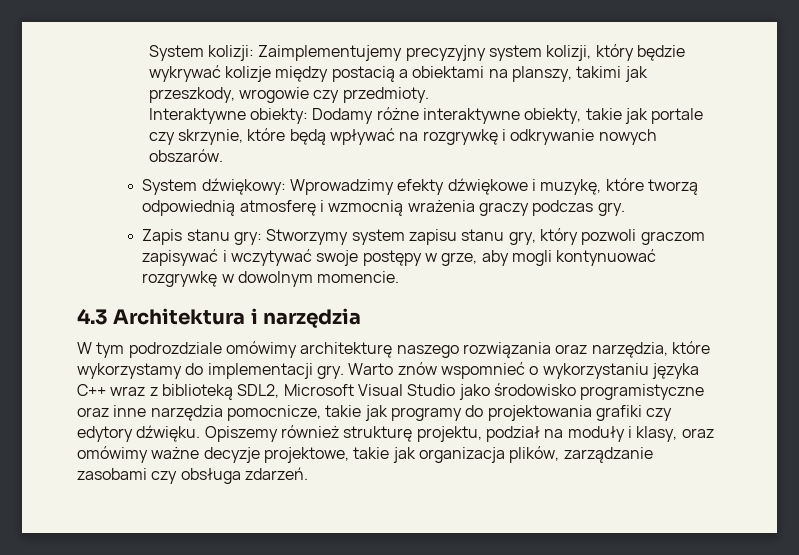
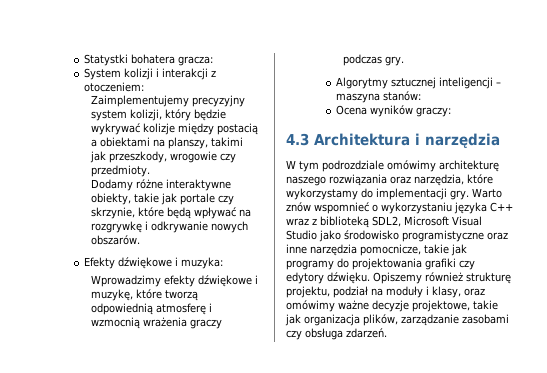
- System kolizji: Zaimplementujemy precyzyjny system kolizji, który będzie wykrywać kolizje między postacią a obiektami na planszy, takimi jak przeszkody, wrogowie czy przedmioty.
+ Statystki bohatera gracza:
+ System kolizji i interakcji z otoczeniem:
+ Zaimplementujemy precyzyjny system kolizji, który będzie wykrywać kolizje między postacią a obiektami na planszy, takimi jak przeszkody, wrogowie czy przedmioty.
- Interaktywne obiekty: Dodamy różne interaktywne obiekty, takie jak portale czy skrzynie, które będą wpływać na rozgrywkę i odkrywanie nowych obszarów.
+ Dodamy różne interaktywne obiekty, takie jak portale czy skrzynie, które będą wpływać na rozgrywkę i odkrywanie nowych obszarów.
- System dźwiękowy: Wprowadzimy efekty dźwiękowe i muzykę, które tworzą odpowiednią atmosferę i wzmocnią wrażenia graczy podczas gry.
+ Efekty dźwiękowe i muzyka:
+ Wprowadzimy efekty dźwiękowe i muzykę, które tworzą odpowiednią atmosferę i wzmocnią wrażenia graczy podczas gry.
- Zapis stanu gry: Stworzymy system zapisu stanu gry, który pozwoli graczom zapisywać i wczytywać swoje postępy w grze, aby mogli kontynuować rozgrywkę w dowolnym momencie.
+ Algorytmy sztucznej inteligencji – maszyna stanów:
+ Ocena wyników graczy:

